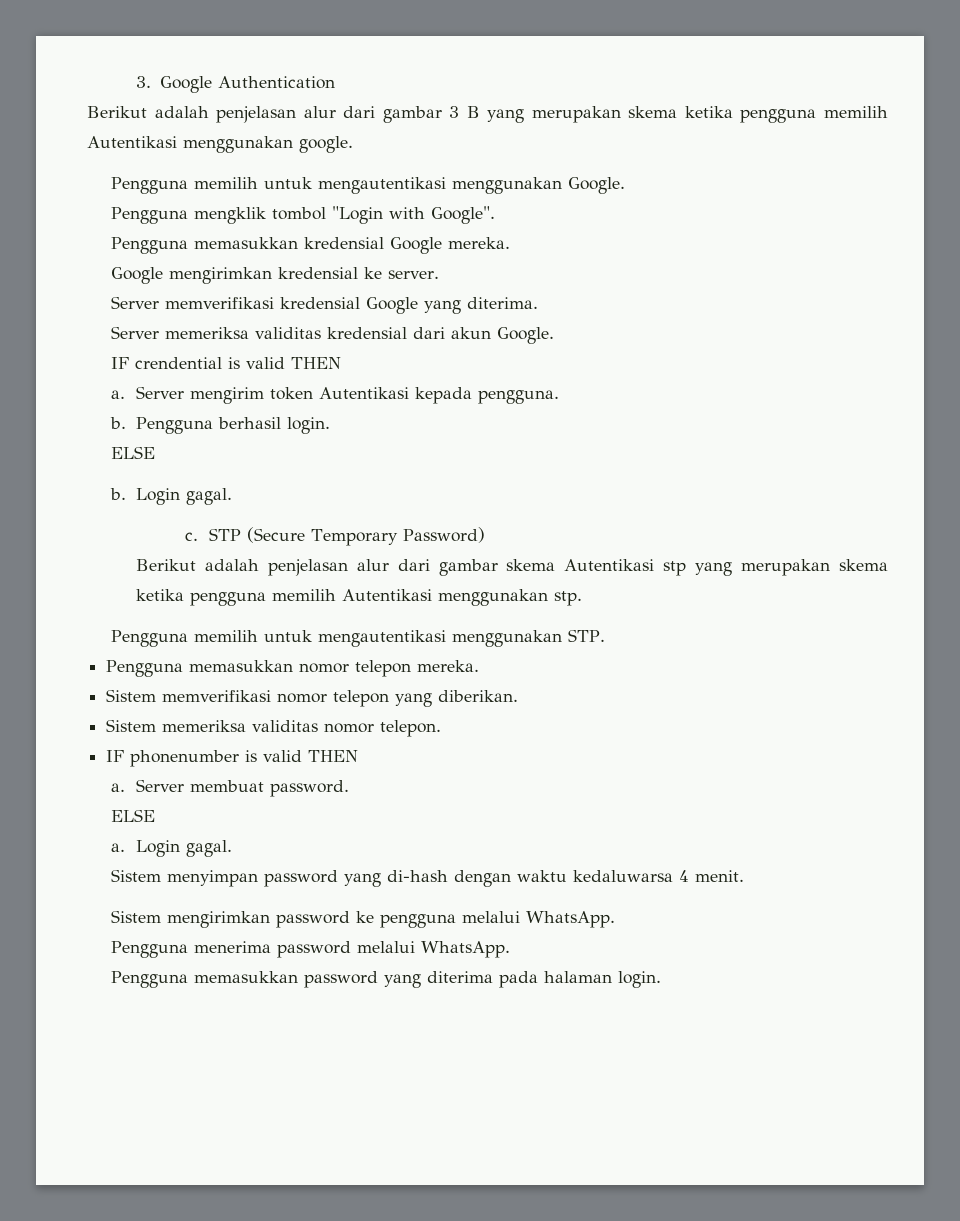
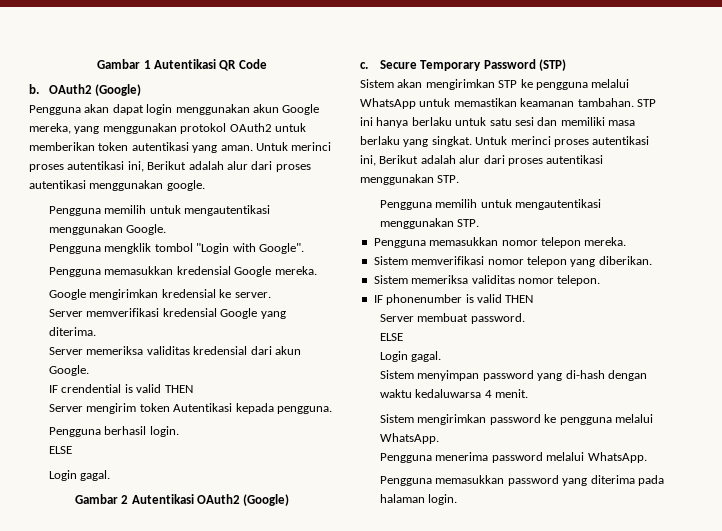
- 3. Google Authentication
- Berikut adalah penjelasan alur dari gambar 3 B yang merupakan skema ketika pengguna memilih Autentikasi menggunakan google.
+ Gambar 1 Autentikasi QR Code
+ b. OAuth2 (Google)
+ Pengguna akan dapat login menggunakan akun Google mereka, yang menggunakan protokol OAuth2 untuk memberikan token autentikasi yang aman. Untuk merinci proses autentikasi ini, Berikut adalah alur dari proses autentikasi menggunakan google.
  IF crendential is valid THEN
- a. Server mengirim token Autentikasi kepada pengguna.
- b. Pengguna berhasil login.
+ Server mengirim token Autentikasi kepada pengguna.
+ Pengguna berhasil login.
  ELSE
- b. Login gagal.
- c. STP (Secure Temporary Password)
- Berikut adalah penjelasan alur dari gambar skema Autentikasi stp yang merupakan skema ketika pengguna memilih Autentikasi menggunakan stp.
+ Login gagal.
+ Gambar 2 Autentikasi OAuth2 (Google)
+ c. Secure Temporary Password (STP)
+ Sistem akan mengirimkan STP ke pengguna melalui WhatsApp untuk memastikan keamanan tambahan. STP ini hanya berlaku untuk satu sesi dan memiliki masa berlaku yang singkat. Untuk merinci proses autentikasi ini, Berikut adalah alur dari proses autentikasi menggunakan STP.
  IF phonenumber is valid THEN
- a. Server membuat password.
+ Server membuat password.
  ELSE
- a. Login gagal.
+ Login gagal.

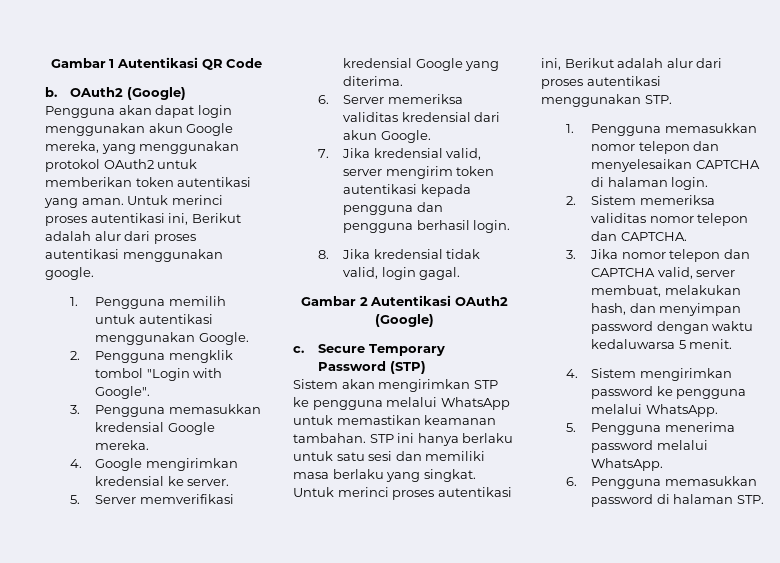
- Pengguna memilih untuk mengautentikasi menggunakan Google.
+ 1. Pengguna memilih untuk autentikasi menggunakan Google.
- Pengguna mengklik tombol "Login with Google".
+ 2. Pengguna mengklik tombol "Login with Google".
- Pengguna memasukkan kredensial Google mereka.
+ 3. Pengguna memasukkan kredensial Google mereka.
- Google mengirimkan kredensial ke server.
+ 4. Google mengirimkan kredensial ke server.
- Server memverifikasi kredensial Google yang diterima.
+ 5. Server memverifikasi kredensial Google yang diterima.
- Server memeriksa validitas kredensial dari akun Google.
+ 6. Server memeriksa validitas kredensial dari akun Google.
- IF crendential is valid THEN
- Server mengirim token Autentikasi kepada pengguna.
- Pengguna berhasil login.
- ELSE
- Login gagal.
+ 7. Jika kredensial valid, server mengirim token autentikasi kepada pengguna dan pengguna berhasil login.
+ 8. Jika kredensial tidak valid, login gagal.
- Pengguna memilih untuk mengautentikasi menggunakan STP.
- Pengguna memasukkan nomor telepon mereka.
- Sistem memverifikasi nomor telepon yang diberikan.
- Sistem memeriksa validitas nomor telepon.
- IF phonenumber is valid THEN
- Server membuat password.
- ELSE
- Login gagal.
- Sistem menyimpan password yang di-hash dengan waktu kedaluwarsa 4 menit.
+ 1. Pengguna memasukkan nomor telepon dan menyelesaikan CAPTCHA di halaman login.
+ 2. Sistem memeriksa validitas nomor telepon dan CAPTCHA.
+ 3. Jika nomor telepon dan CAPTCHA valid, server membuat, melakukan hash, dan menyimpan password dengan waktu kedaluwarsa 5 menit.
- Sistem mengirimkan password ke pengguna melalui WhatsApp.
+ 4. Sistem mengirimkan password ke pengguna melalui WhatsApp.
- Pengguna menerima password melalui WhatsApp.
+ 5. Pengguna menerima password melalui WhatsApp.
- Pengguna memasukkan password yang diterima pada halaman login.
+ 6. Pengguna memasukkan password di halaman STP.

